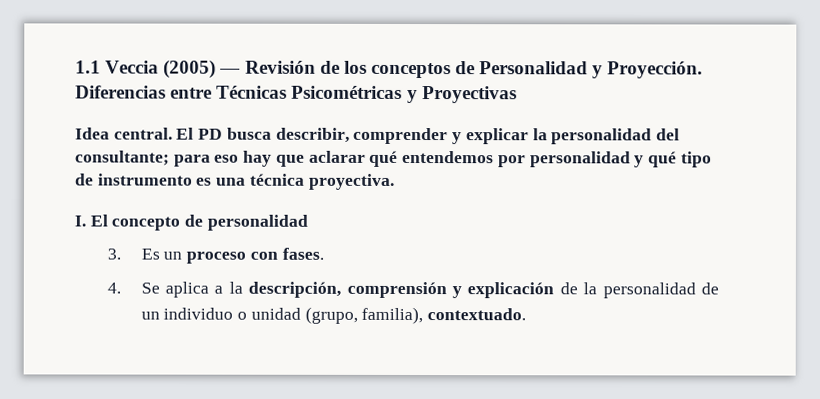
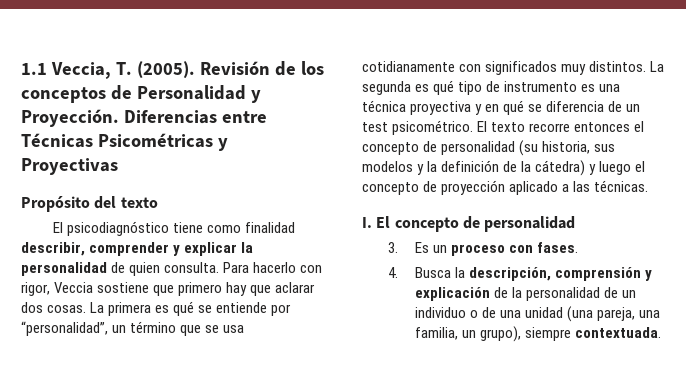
- 1.1 Veccia (2005) — Revisión de los conceptos de Personalidad y Proyección.
+ 1.1 Veccia, T. (2005). Revisión de los conceptos de Personalidad y Proyección.
- Idea central. El PD busca describir, comprender y explicar la personalidad del consultante; para eso hay que aclarar qué entendemos por personalidad y qué tipo de instrumento es una técnica proyectiva.
+ Propósito del texto
+ El psicodiagnóstico tiene como finalidad describir, comprender y explicar la personalidad de quien consulta. Para hacerlo con rigor, Veccia sostiene que primero hay que aclarar dos cosas. La primera es qué se entiende por “personalidad”, un término que se usa cotidianamente con significados muy distintos. La segunda es qué tipo de instrumento es una técnica proyectiva y en qué se diferencia de un test psicométrico. El texto recorre entonces el concepto de personalidad (su historia, sus modelos y la definición de la cátedra) y luego el concepto de proyección aplicado a las técnicas.
- 4. Se aplica a la descripción, comprensión y explicación de la personalidad de un individuo o unidad (grupo, familia), contextuado.
+ 4. Busca la descripción, comprensión y explicación de la personalidad de un individuo o de una unidad (una pareja, una familia, un grupo), siempre contextuada.

